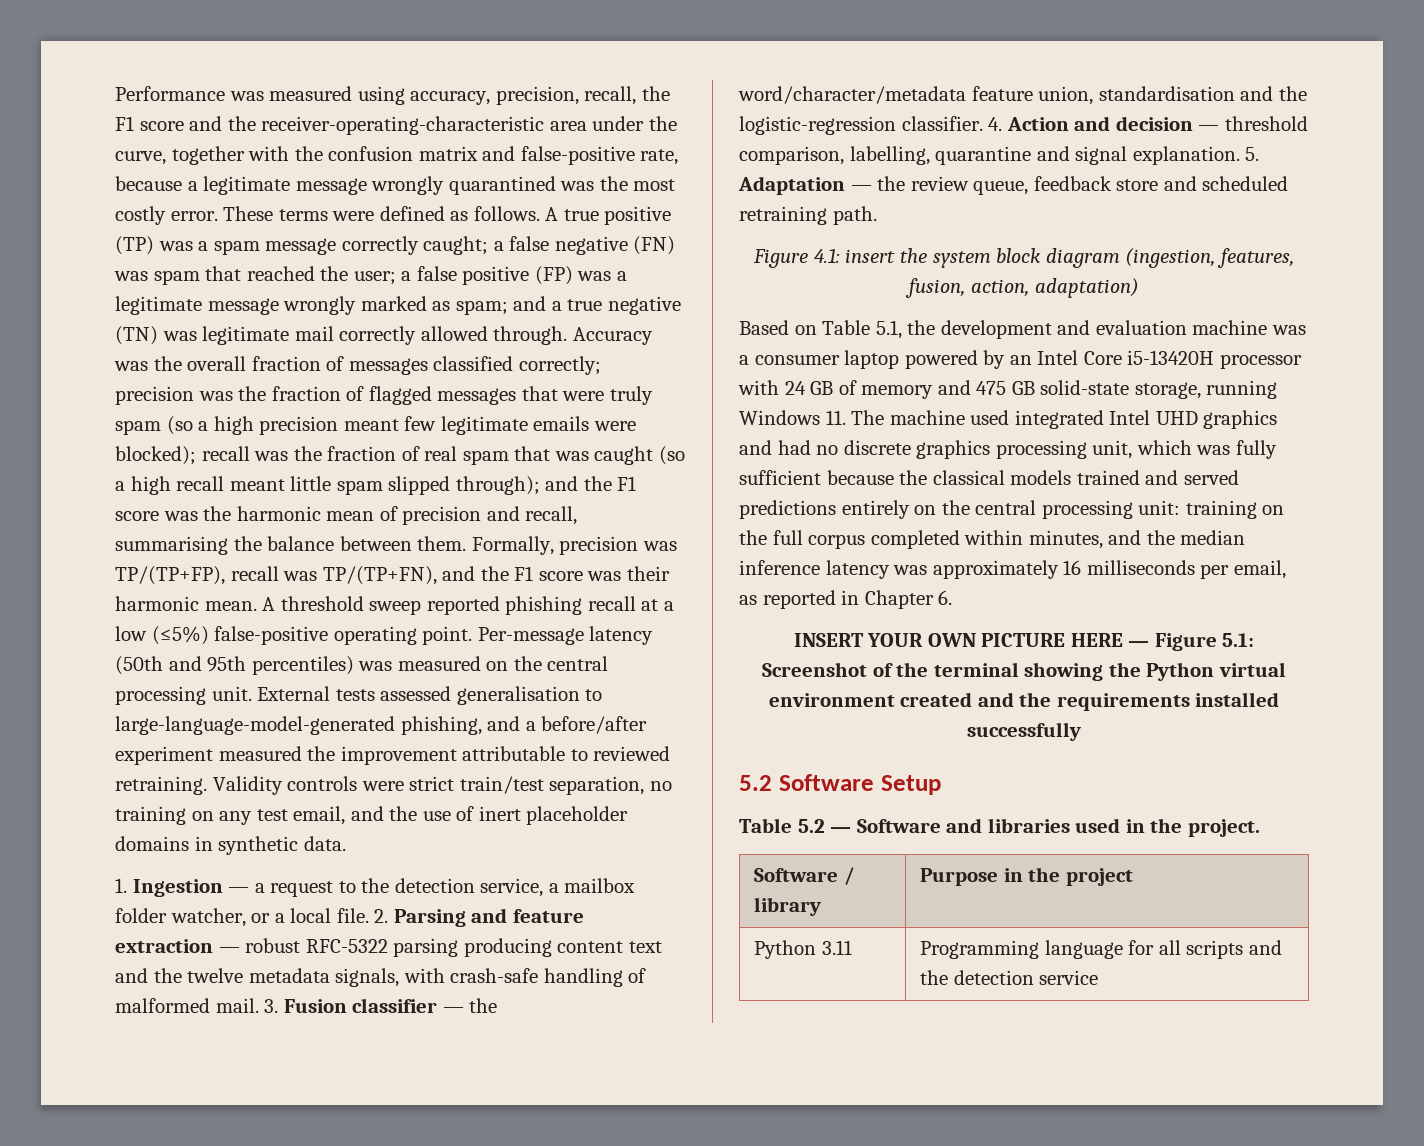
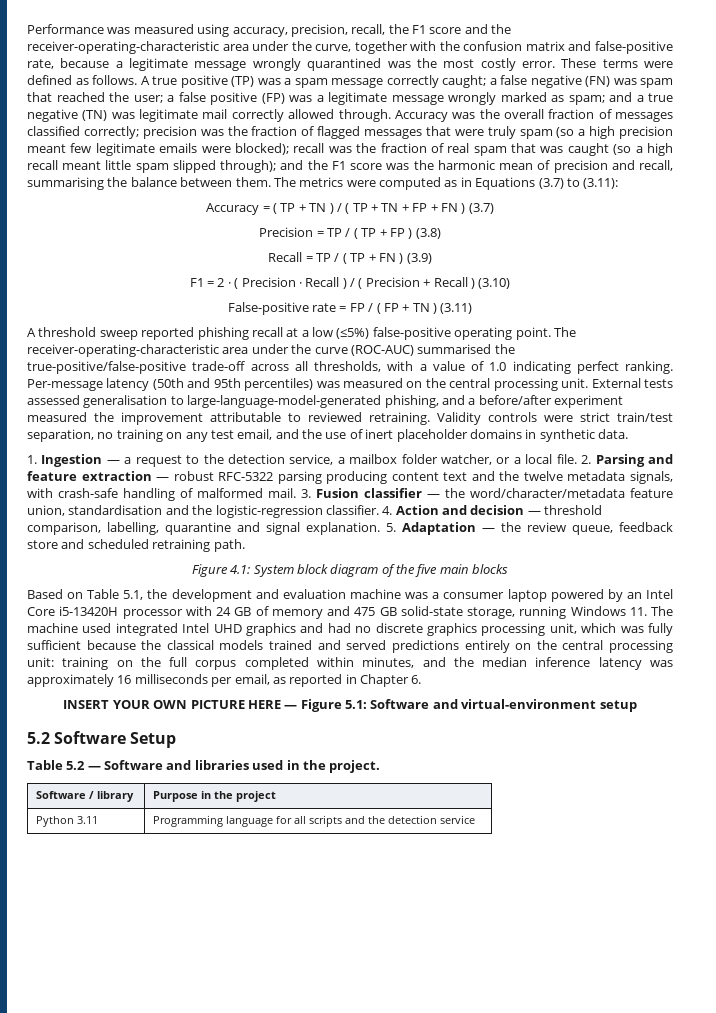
- Formally, precision was TP/(TP+FP), recall was TP/(TP+FN), and the F1 score was their harmonic mean. A threshold sweep reported phishing recall at a low (≤5%) false-positive operating point.
+ The metrics were computed as in Equations (3.7) to (3.11):
+ Accuracy = ( TP + TN ) / ( TP + TN + FP + FN ) (3.7)
+ Precision = TP / ( TP + FP ) (3.8)
+ Recall = TP / ( TP + FN ) (3.9)
+ F1 = 2 · ( Precision · Recall ) / ( Precision + Recall ) (3.10)
+ False-positive rate = FP / ( FP + TN ) (3.11)
+ A threshold sweep reported phishing recall at a low (≤5%) false-positive operating point.
+ The receiver-operating-characteristic area under the curve (ROC-AUC) summarised the true-positive/false-positive trade-off across all thresholds, with a value of 1.0 indicating perfect ranking.
- Figure 4.1: insert the system block diagram (ingestion, features, fusion, action, adaptation)
+ Figure 4.1: System block diagram of the five main blocks
- INSERT YOUR OWN PICTURE HERE — Figure 5.1: Screenshot of the terminal showing the Python virtual environment created and the requirements installed successfully
+ INSERT YOUR OWN PICTURE HERE — Figure 5.1: Software and virtual-environment setup

